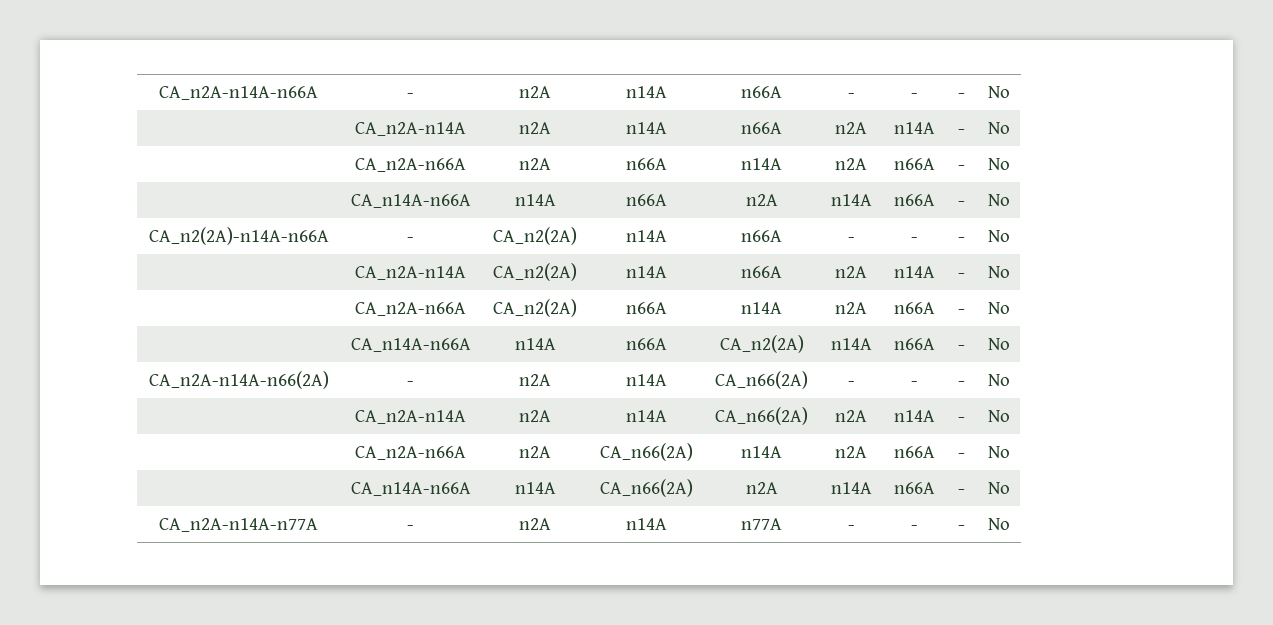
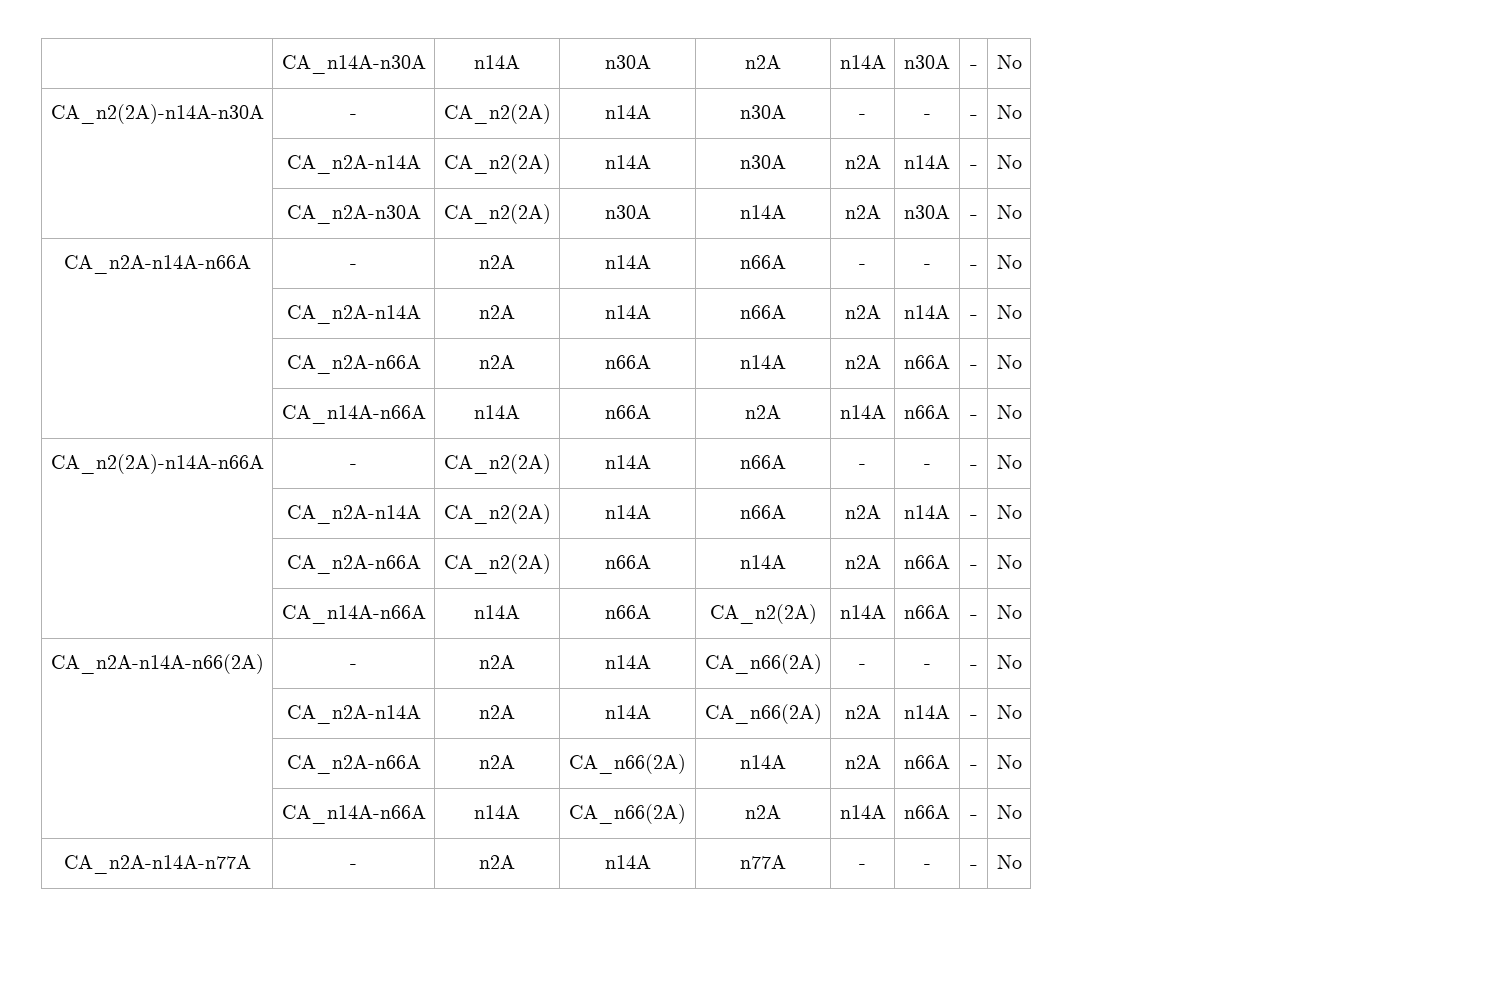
+ | CA_n14A-n30A | n14A | n30A | n2A | n14A | n30A | - | No
+ CA_n2(2A)-n14A-n30A | - | CA_n2(2A) | n14A | n30A | - | - | - | No
+ | CA_n2A-n14A | CA_n2(2A) | n14A | n30A | n2A | n14A | - | No
+ | CA_n2A-n30A | CA_n2(2A) | n30A | n14A | n2A | n30A | - | No

